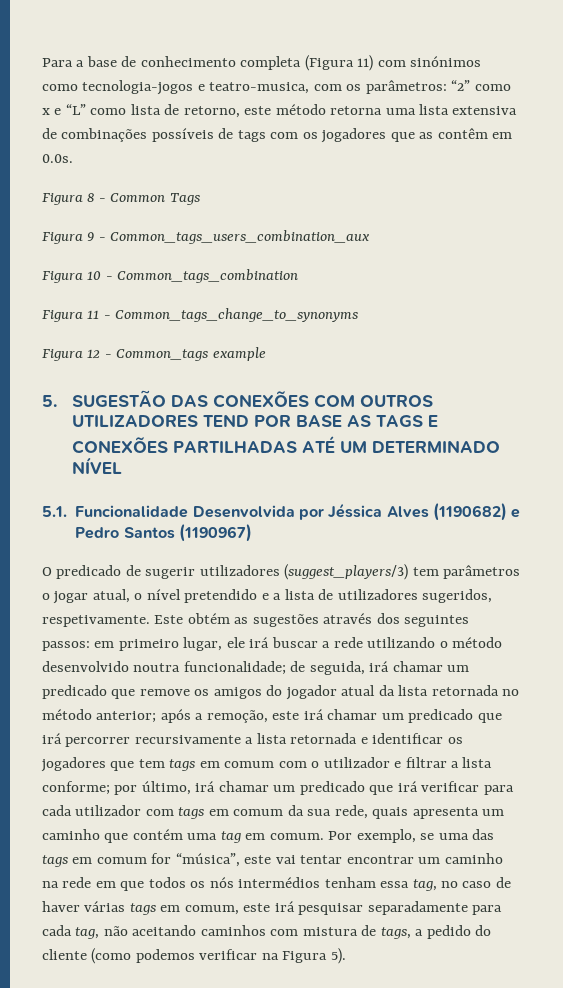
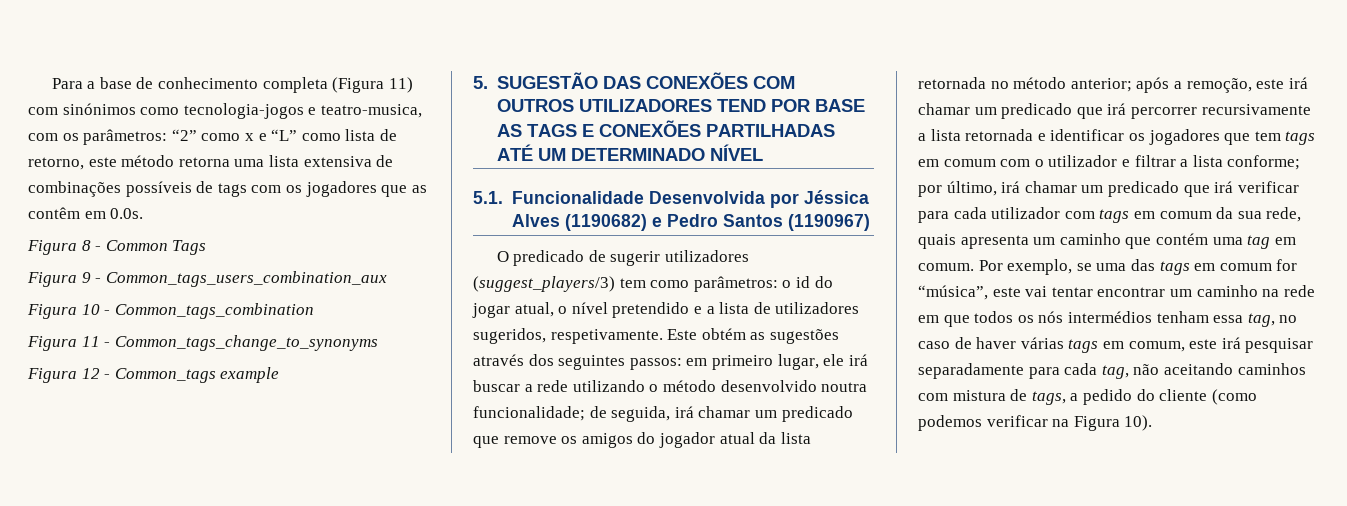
- O predicado de sugerir utilizadores (suggest_players/3) tem parâmetros o jogar atual, o nível pretendido e a lista de utilizadores sugeridos, respetivamente.
+ O predicado de sugerir utilizadores (suggest_players/3) tem como parâmetros: o id do jogar atual, o nível pretendido e a lista de utilizadores sugeridos, respetivamente.
- Por exemplo, se uma das tags em comum for “música”, este vai tentar encontrar um caminho na rede em que todos os nós intermédios tenham essa tag, no caso de haver várias tags em comum, este irá pesquisar separadamente para cada tag, não aceitando caminhos com mistura de tags, a pedido do cliente (como podemos verificar na Figura 5).
+ Por exemplo, se uma das tags em comum for “música”, este vai tentar encontrar um caminho na rede em que todos os nós intermédios tenham essa tag, no caso de haver várias tags em comum, este irá pesquisar separadamente para cada tag, não aceitando caminhos com mistura de tags, a pedido do cliente (como podemos verificar na Figura 10).

